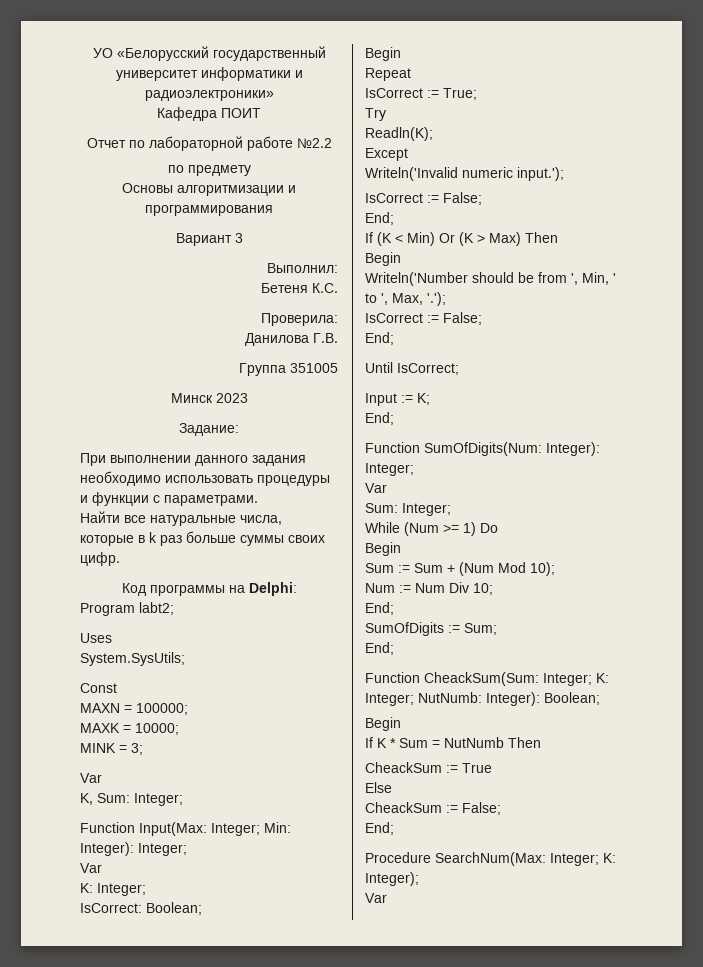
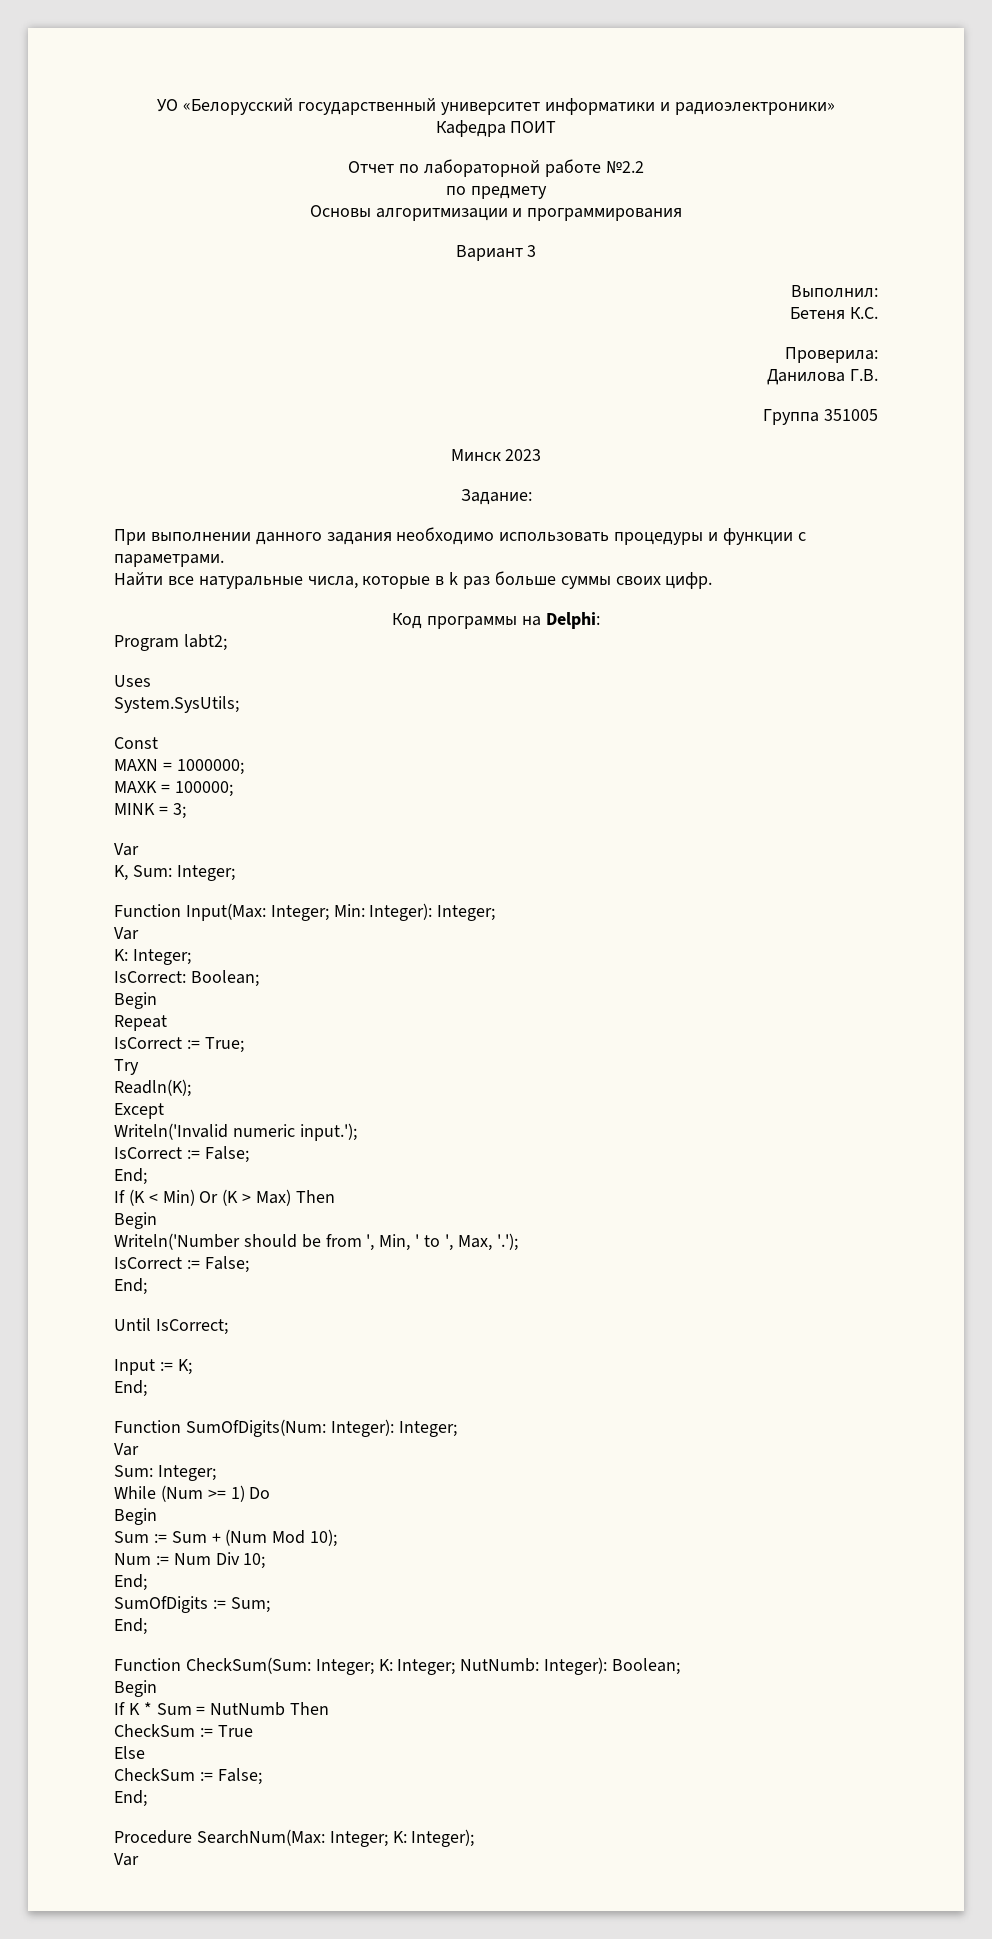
- MAXN = 100000;
+ MAXN = 1000000;
- MAXK = 10000;
+ MAXK = 100000;
- Function CheackSum(Sum: Integer; K: Integer; NutNumb: Integer): Boolean;
+ Function CheckSum(Sum: Integer; K: Integer; NutNumb: Integer): Boolean;
- CheackSum := True
+ CheckSum := True
- CheackSum := False;
+ CheckSum := False;

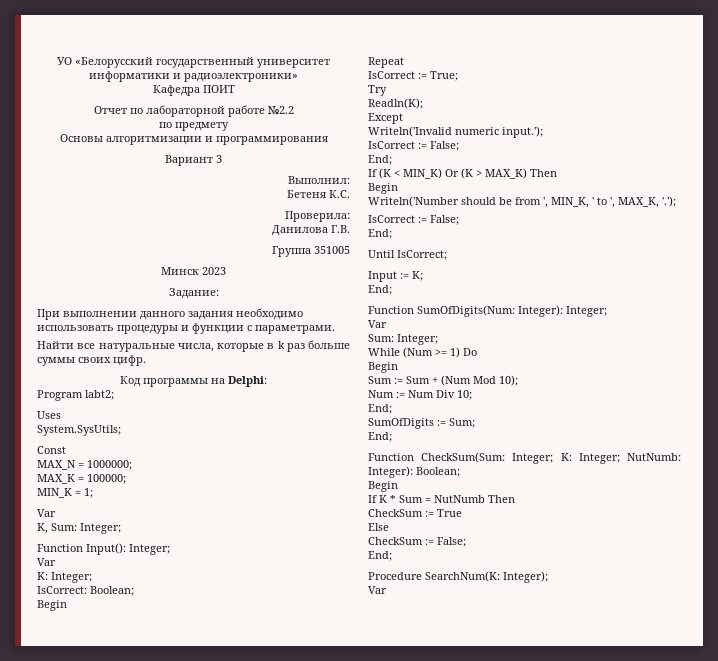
- MAXN = 1000000;
+ MAX_N = 1000000;
- MAXK = 100000;
+ MAX_K = 100000;
- MINK = 3;
+ MIN_K = 1;
- Function Input(Max: Integer; Min: Integer): Integer;
+ Function Input(): Integer;
- If (K < Min) Or (K > Max) Then
+ If (K < MIN_K) Or (K > MAX_K) Then
- Writeln('Number should be from ', Min, ' to ', Max, '.');
+ Writeln('Number should be from ', MIN_K, ' to ', MAX_K, '.');
- Procedure SearchNum(Max: Integer; K: Integer);
+ Procedure SearchNum(K: Integer);

